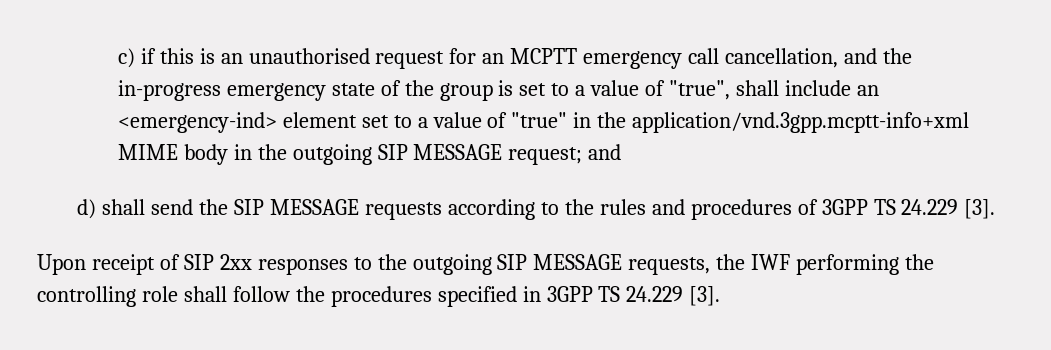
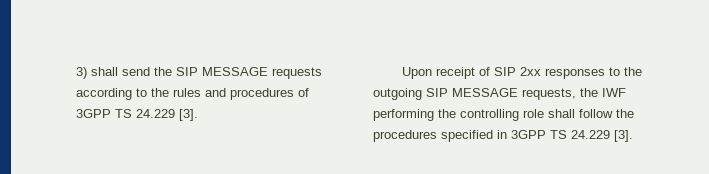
- c) if this is an unauthorised request for an MCPTT emergency call cancellation, and the in-progress emergency state of the group is set to a value of "true", shall include an <emergency-ind> element set to a value of "true" in the application/vnd.3gpp.mcptt-info+xml MIME body in the outgoing SIP MESSAGE request; and
- d) shall send the SIP MESSAGE requests according to the rules and procedures of 3GPP TS 24.229 [3].
+ 3) shall send the SIP MESSAGE requests according to the rules and procedures of 3GPP TS 24.229 [3].

